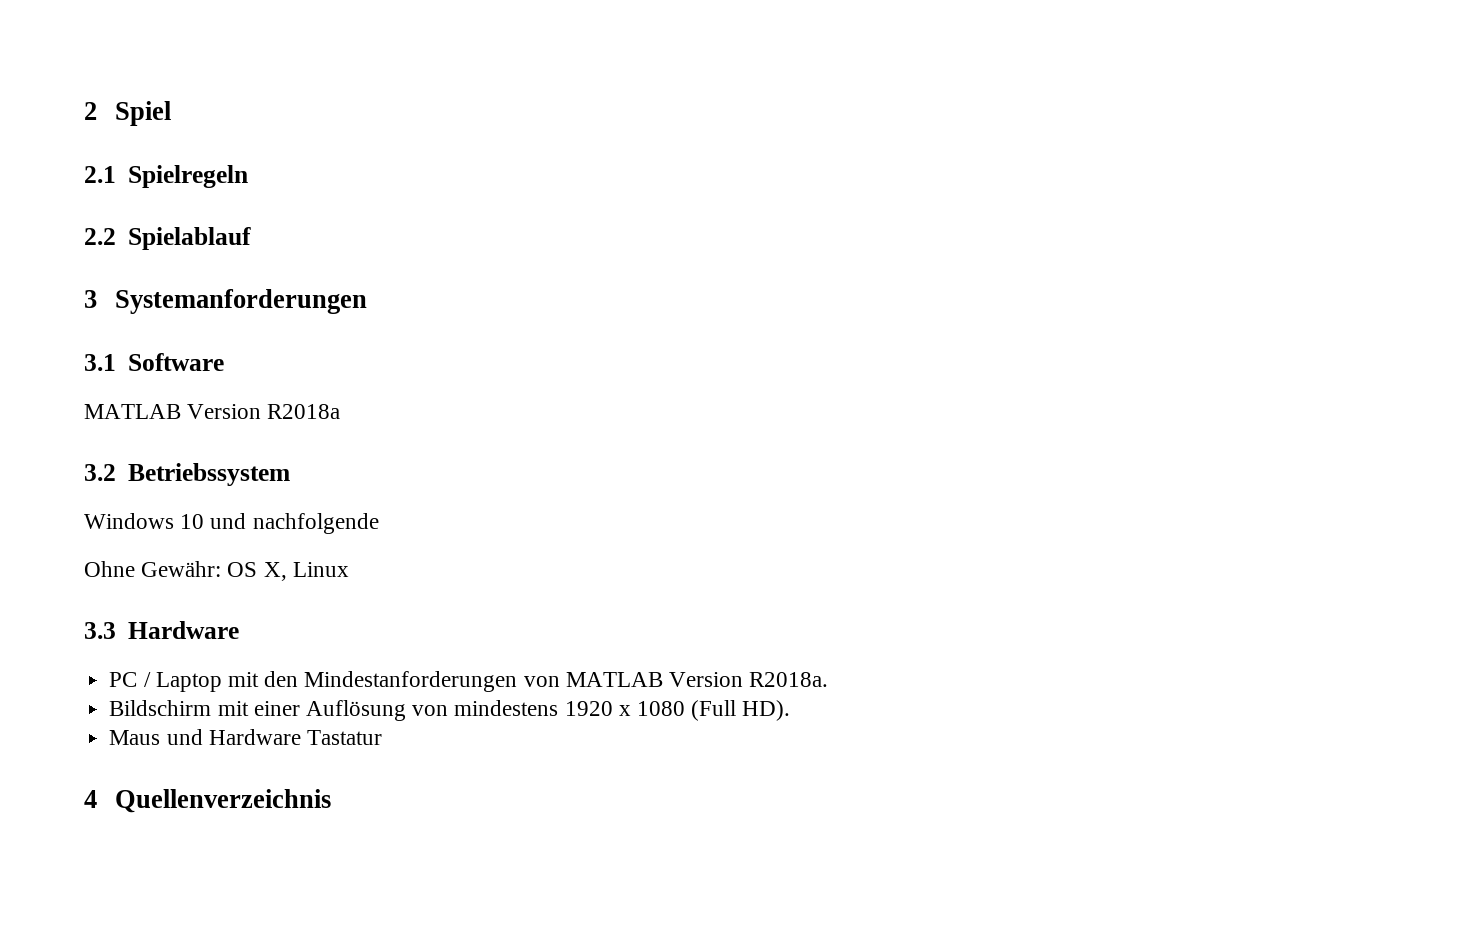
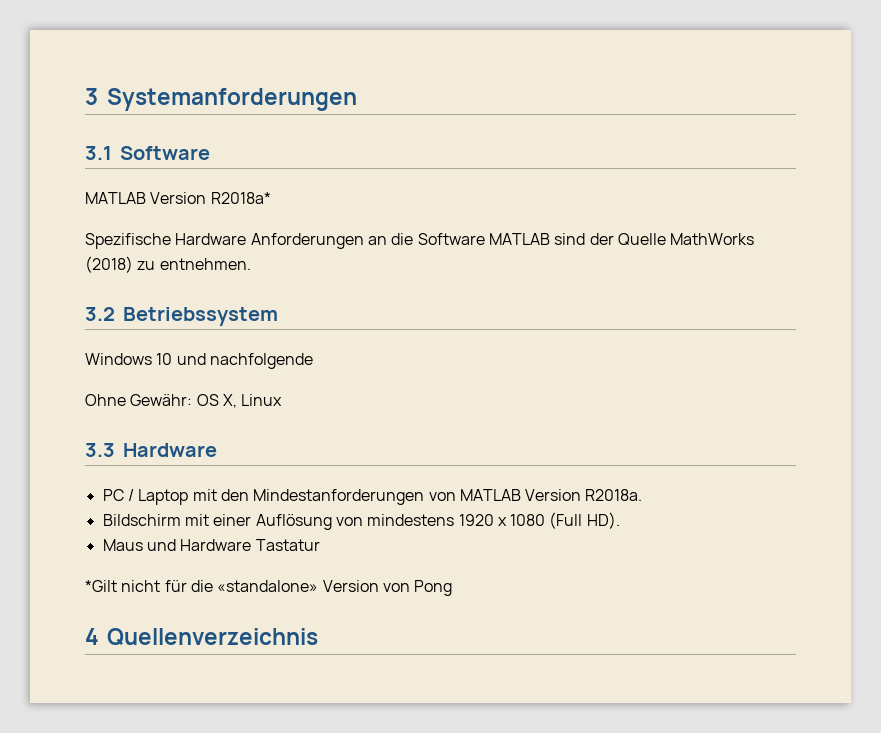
- 2 Spiel
- 2.1 Spielregeln
- 2.2 Spielablauf
- MATLAB Version R2018a
+ MATLAB Version R2018a*
+ Spezifische Hardware Anforderungen an die Software MATLAB sind der Quelle MathWorks (2018) zu entnehmen.
+ *Gilt nicht für die «standalone» Version von Pong

